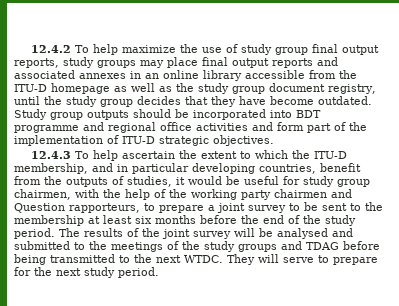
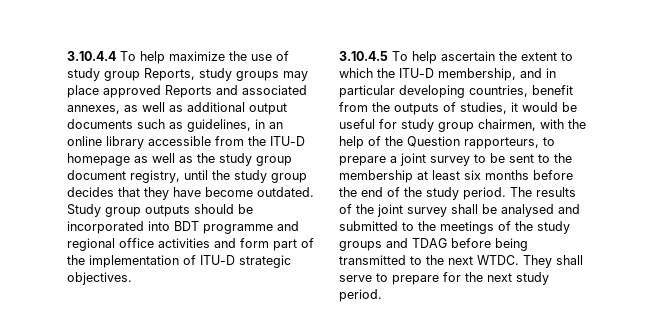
- 12.4.2 To help maximize the use of study group final output reports, study groups may place final output reports and associated annexes in an online library accessible from the ITU-D homepage as well as the study group document registry, until the study group decides that they have become outdated.
+ 3.10.4.4 To help maximize the use of study group Reports, study groups may place approved Reports and associated annexes, as well as additional output documents such as guidelines, in an online library accessible from the ITU-D homepage as well as the study group document registry, until the study group decides that they have become outdated.
- 12.4.3 To help ascertain the extent to which the ITU-D membership, and in particular developing countries, benefit from the outputs of studies, it would be useful for study group chairmen, with the help of the working party chairmen and Question rapporteurs, to prepare a joint survey to be sent to the membership at least six months before the end of the study period.
+ 3.10.4.5 To help ascertain the extent to which the ITU-D membership, and in particular developing countries, benefit from the outputs of studies, it would be useful for study group chairmen, with the help of the Question rapporteurs, to prepare a joint survey to be sent to the membership at least six months before the end of the study period.
- The results of the joint survey will be analysed and submitted to the meetings of the study groups and TDAG before being transmitted to the next WTDC.
+ The results of the joint survey shall be analysed and submitted to the meetings of the study groups and TDAG before being transmitted to the next WTDC.
- They will serve to prepare for the next study period.
+ They shall serve to prepare for the next study period.

